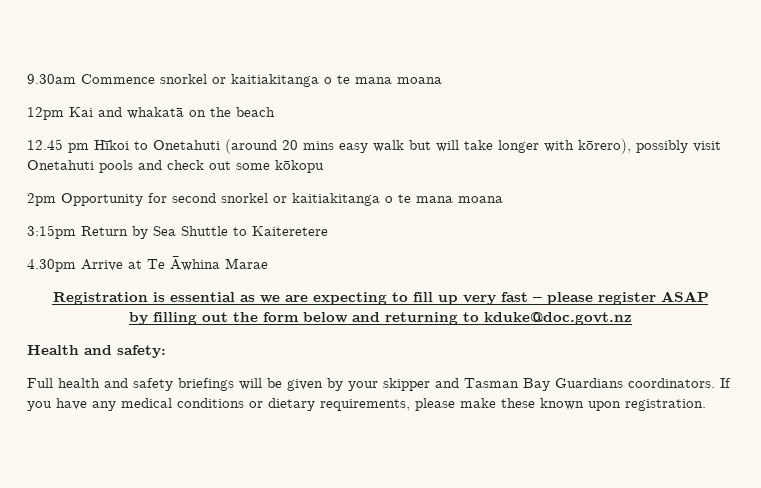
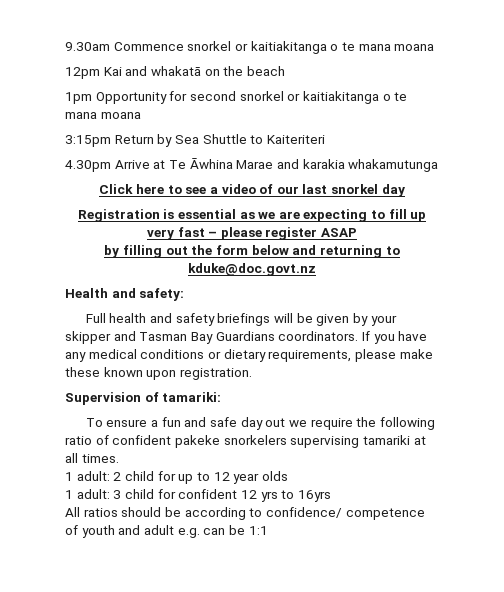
- 12.45 pm Hīkoi to Onetahuti (around 20 mins easy walk but will take longer with kōrero), possibly visit Onetahuti pools and check out some kōkopu
- 2pm Opportunity for second snorkel or kaitiakitanga o te mana moana
+ 1pm Opportunity for second snorkel or kaitiakitanga o te mana moana
- 3:15pm Return by Sea Shuttle to Kaiteretere
+ 3:15pm Return by Sea Shuttle to Kaiteriteri
- 4.30pm Arrive at Te Āwhina Marae
+ 4.30pm Arrive at Te Āwhina Marae and karakia whakamutunga
+ Click here to see a video of our last snorkel day
+ Supervision of tamariki:
+ To ensure a fun and safe day out we require the following ratio of confident pakeke snorkelers supervising tamariki at all times.
+ 1 adult: 2 child for up to 12 year olds
+ 1 adult: 3 child for confident 12 yrs to 16yrs
+ All ratios should be according to confidence/ competence of youth and adult e.g. can be 1:1

